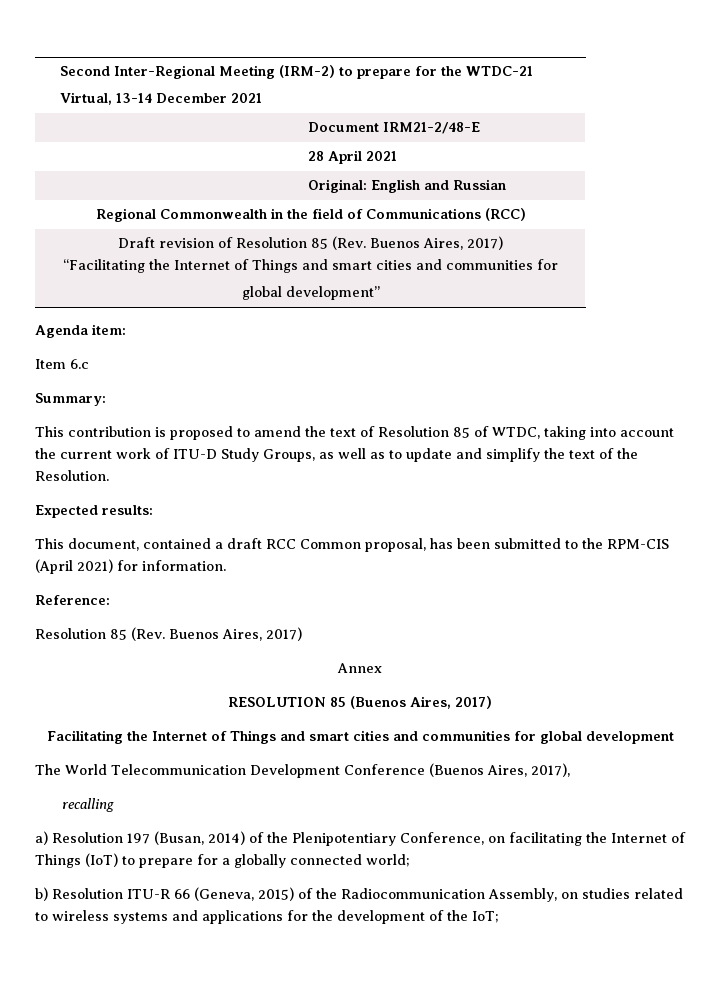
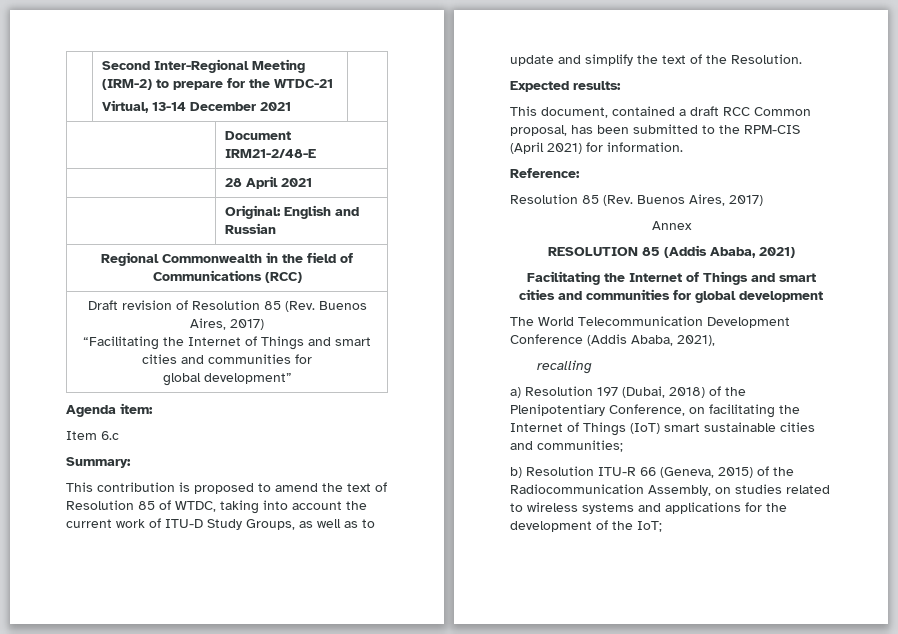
- RESOLUTION 85 (Buenos Aires, 2017)
+ RESOLUTION 85 (Addis Ababa, 2021)
- The World Telecommunication Development Conference (Buenos Aires, 2017),
+ The World Telecommunication Development Conference (Addis Ababa, 2021),
- a) Resolution 197 (Busan, 2014) of the Plenipotentiary Conference, on facilitating the Internet of Things (IoT) to prepare for a globally connected world;
+ a) Resolution 197 (Dubai, 2018) of the Plenipotentiary Conference, on facilitating the Internet of Things (IoT) smart sustainable cities and communities;

